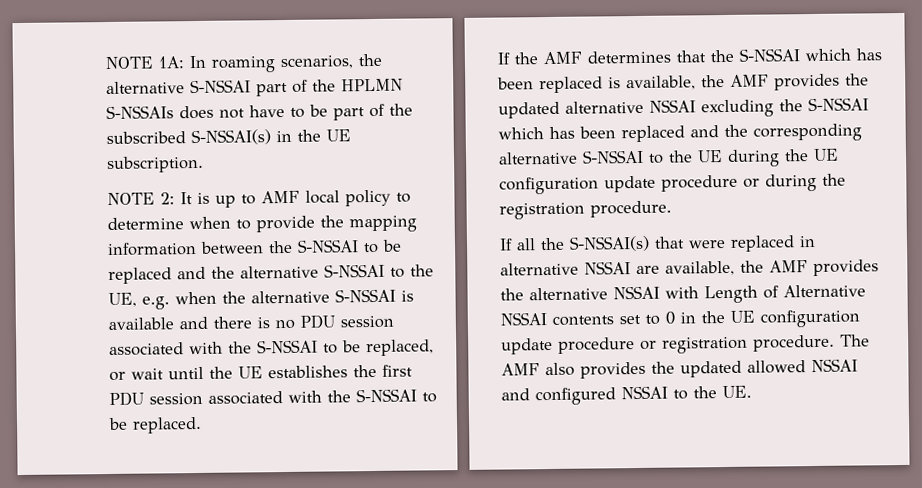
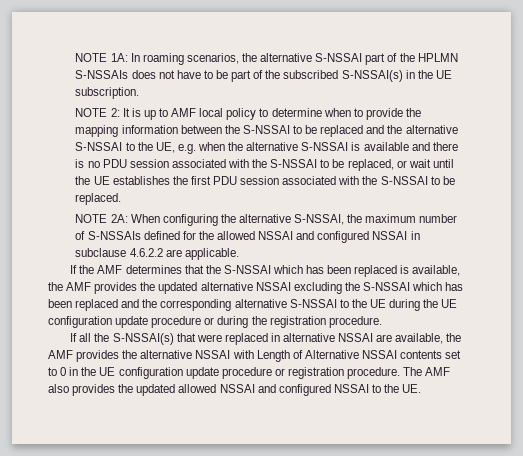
+ NOTE 2A: When configuring the alternative S-NSSAI, the maximum number of S-NSSAIs defined for the allowed NSSAI and configured NSSAI in subclause 4.6.2.2 are applicable.

